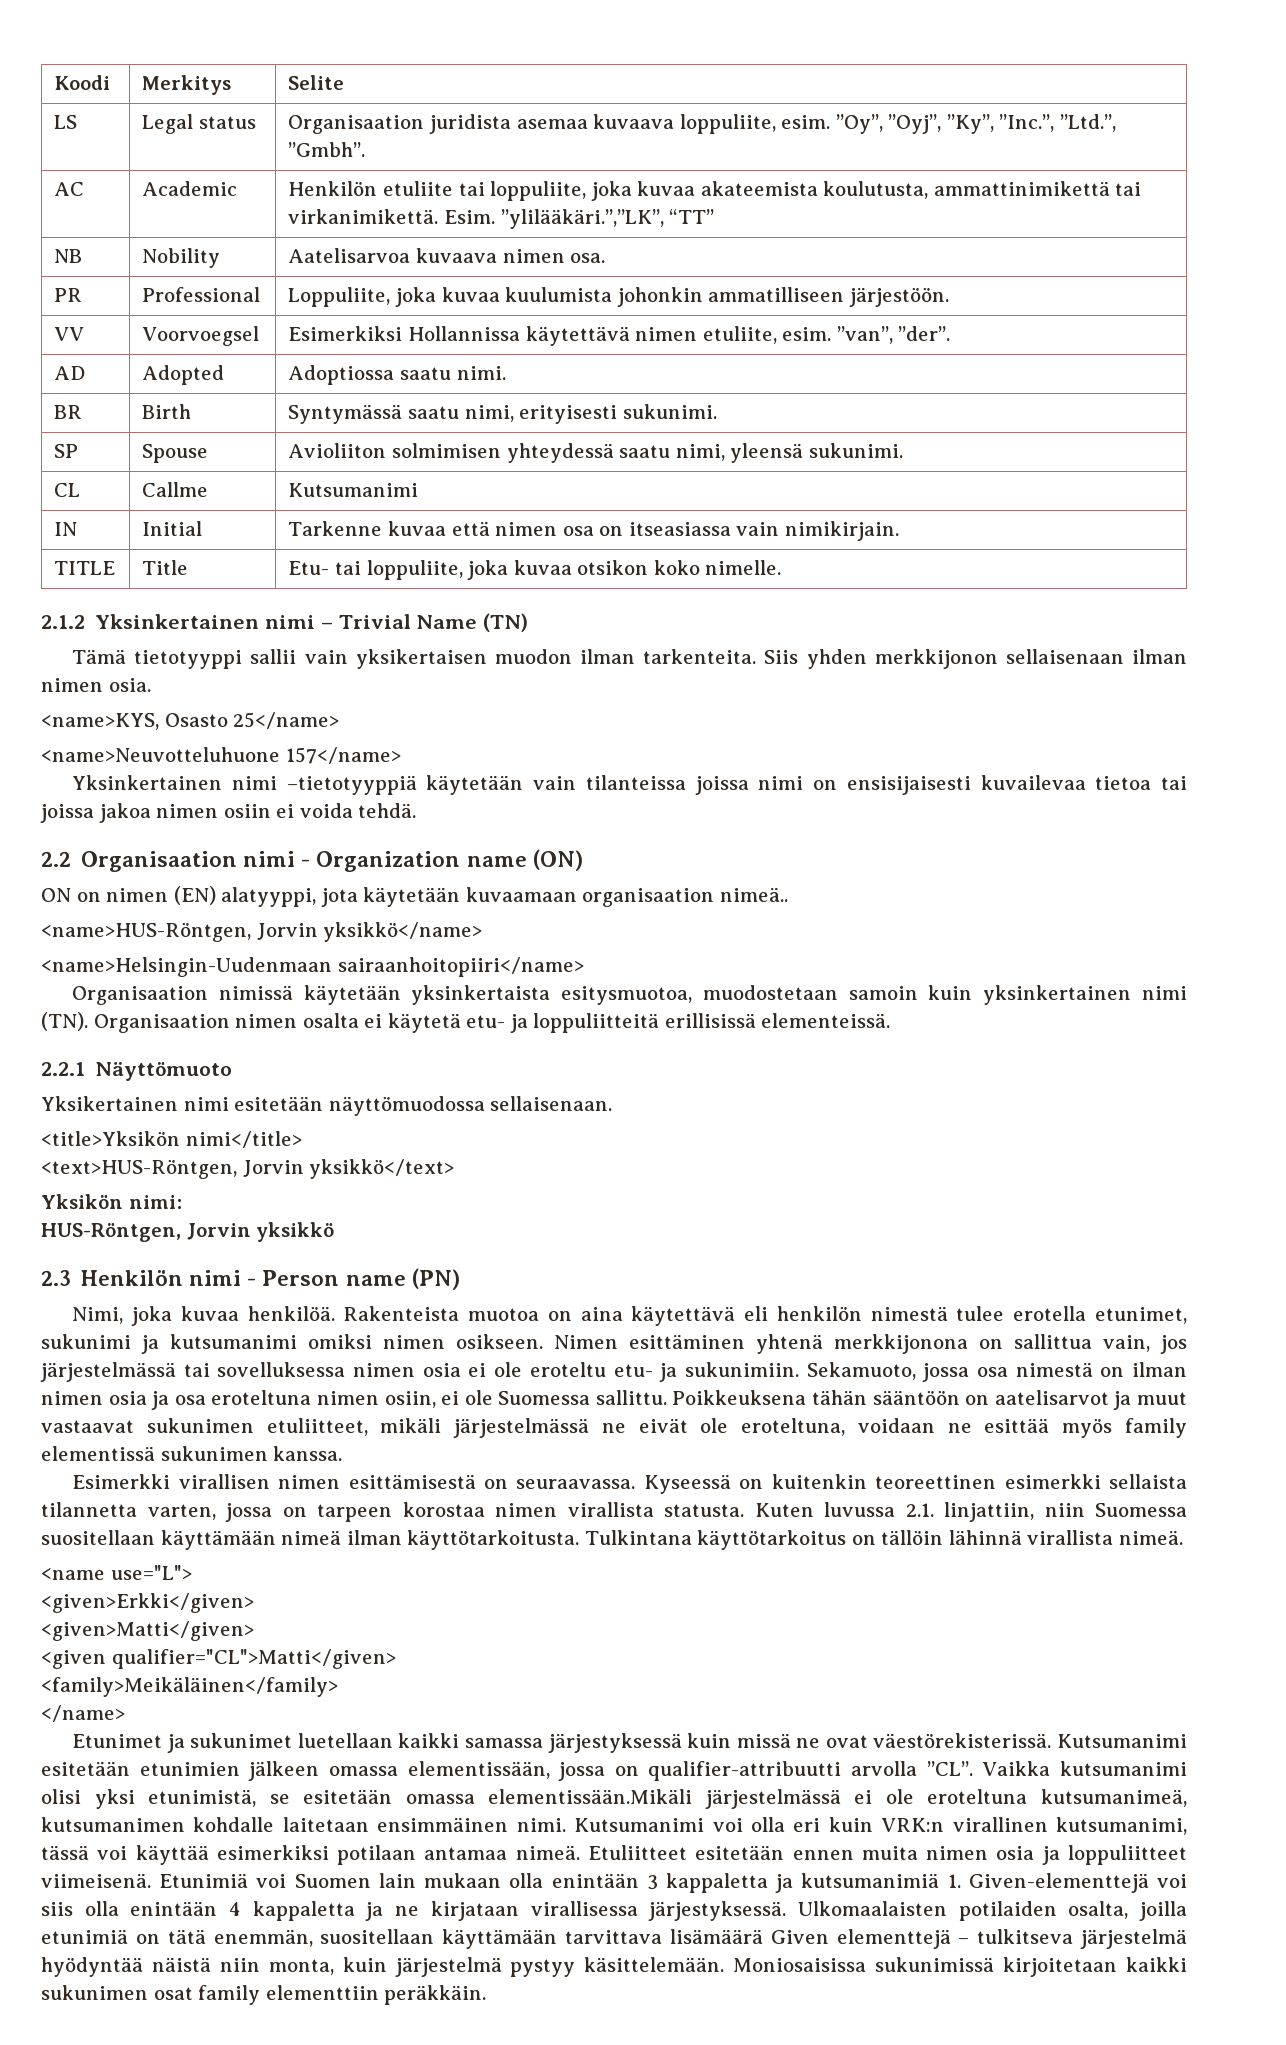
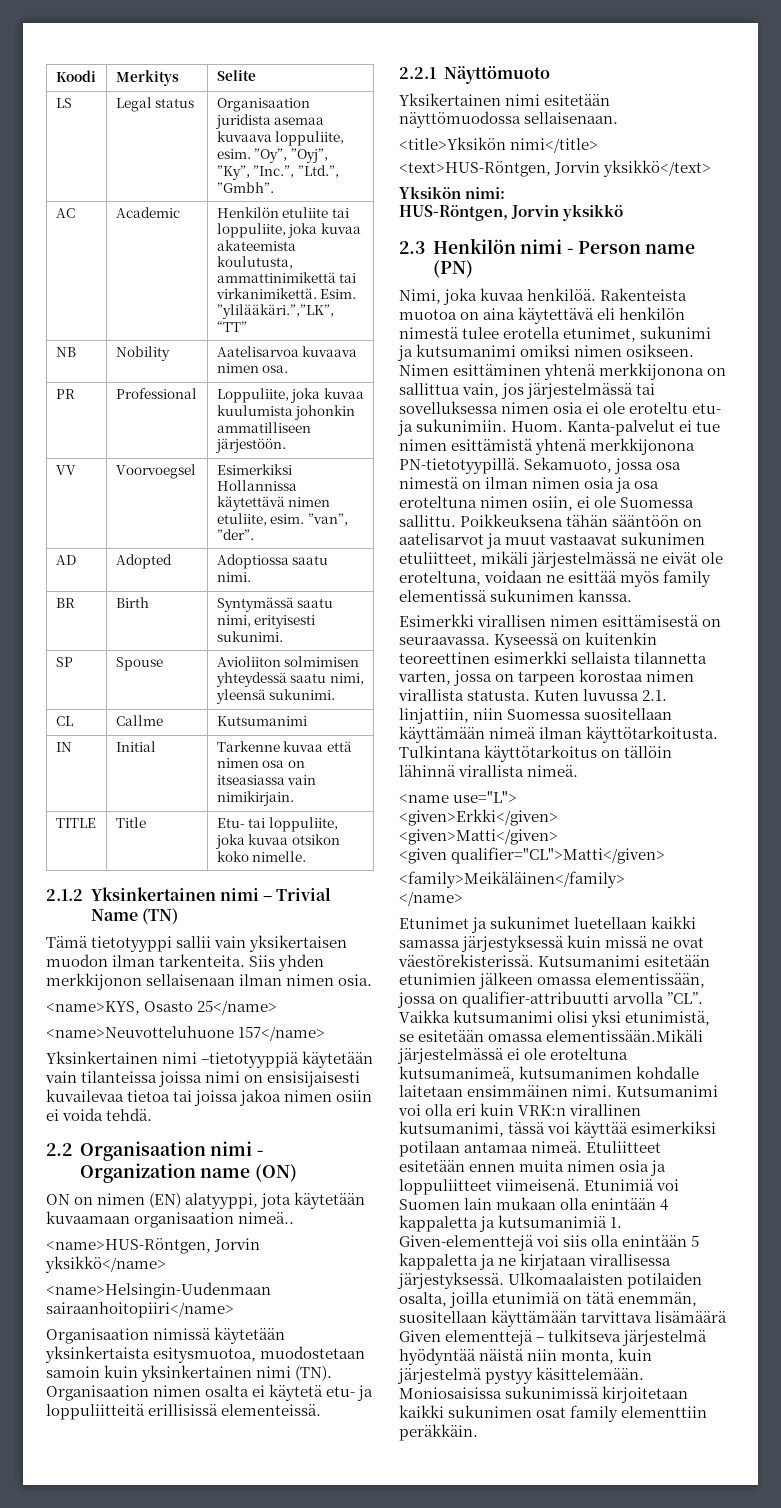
+ Huom. Kanta-palvelut ei tue nimen esittämistä yhtenä merkkijonona PN-tietotyypillä.
- Etunimiä voi Suomen lain mukaan olla enintään 3 kappaletta ja kutsumanimiä 1. Given-elementtejä voi siis olla enintään 4 kappaletta ja ne kirjataan virallisessa järjestyksessä.
+ Etunimiä voi Suomen lain mukaan olla enintään 4 kappaletta ja kutsumanimiä 1. Given-elementtejä voi siis olla enintään 5 kappaletta ja ne kirjataan virallisessa järjestyksessä.

